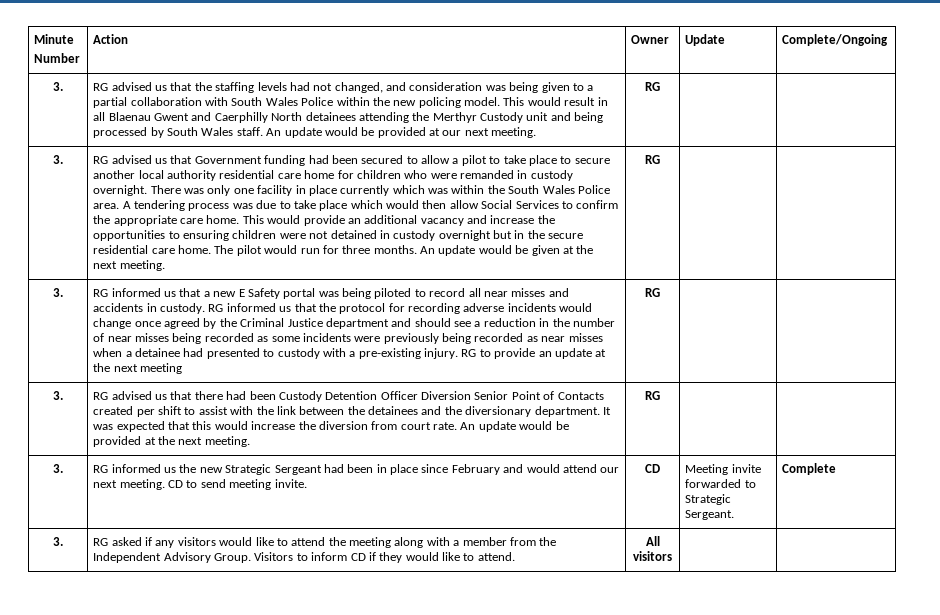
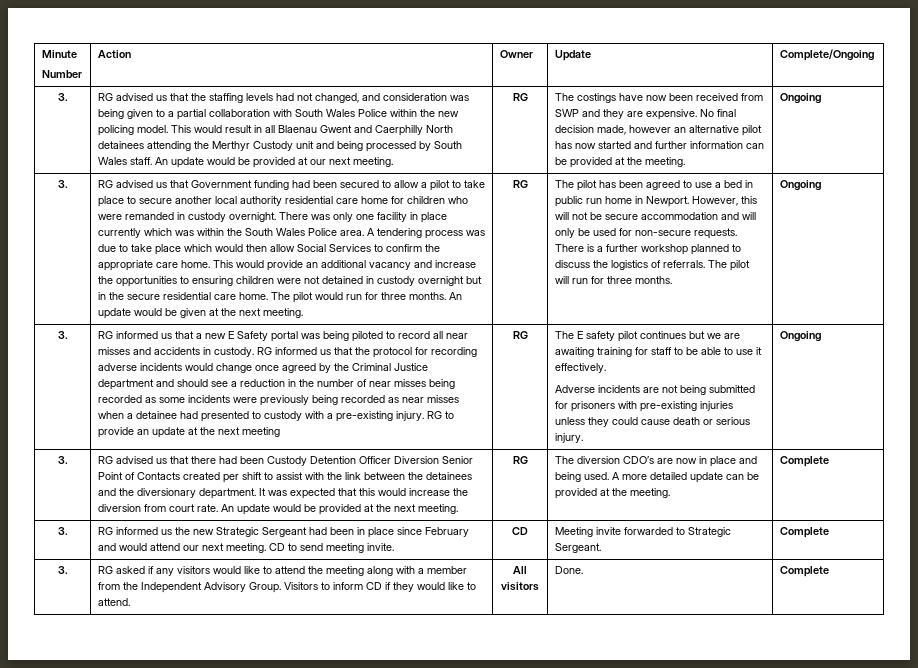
+ The costings have now been received from SWP and they are expensive. No final decision made, however an alternative pilot has now started and further information can be provided at the meeting. | Ongoing
+ The pilot has been agreed to use a bed in public run home in Newport. However, this will not be secure accommodation and will only be used for non-secure requests. There is a further workshop planned to discuss the logistics of referrals. The pilot will run for three months. | Ongoing
+ The E safety pilot continues but we are awaiting training for staff to be able to use it effectively.
+ Adverse incidents are not being submitted for prisoners with pre-existing injuries unless they could cause death or serious injury. | Ongoing
+ The diversion CDO’s are now in place and being used. A more detailed update can be provided at the meeting. | Complete
- 3. | RG asked if any visitors would like to attend the meeting along with a member from the Independent Advisory Group. Visitors to inform CD if they would like to attend. | All visitors | |
+ 3. | RG asked if any visitors would like to attend the meeting along with a member from the Independent Advisory Group. Visitors to inform CD if they would like to attend. | All visitors | Done. | Complete

